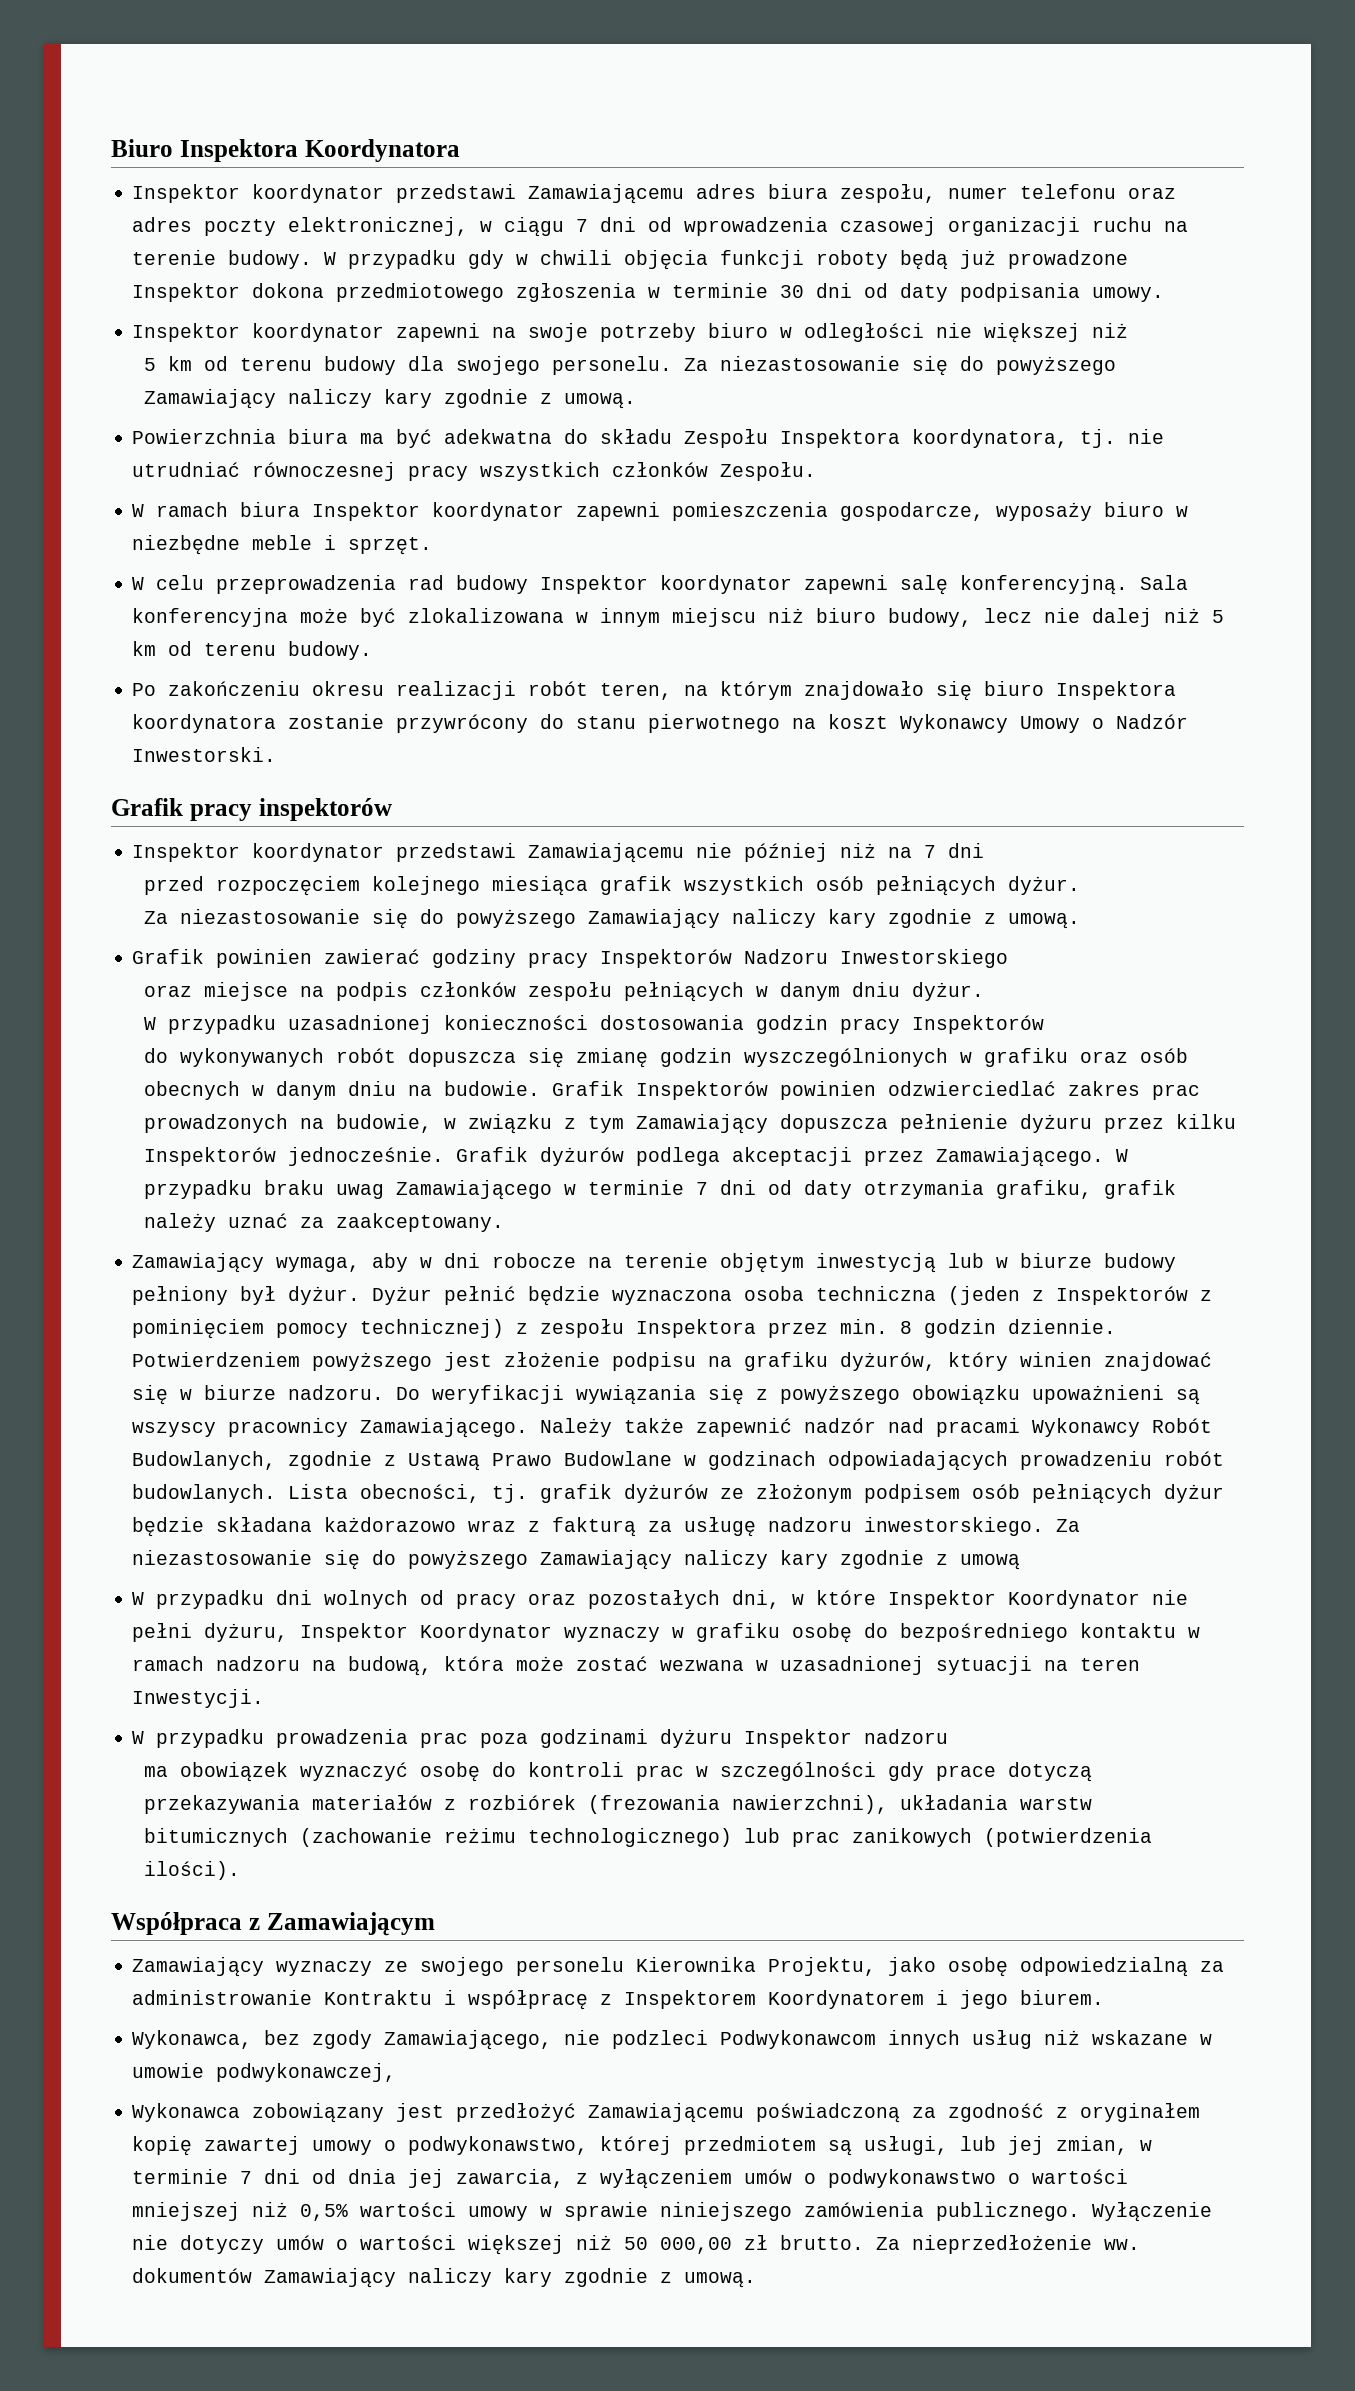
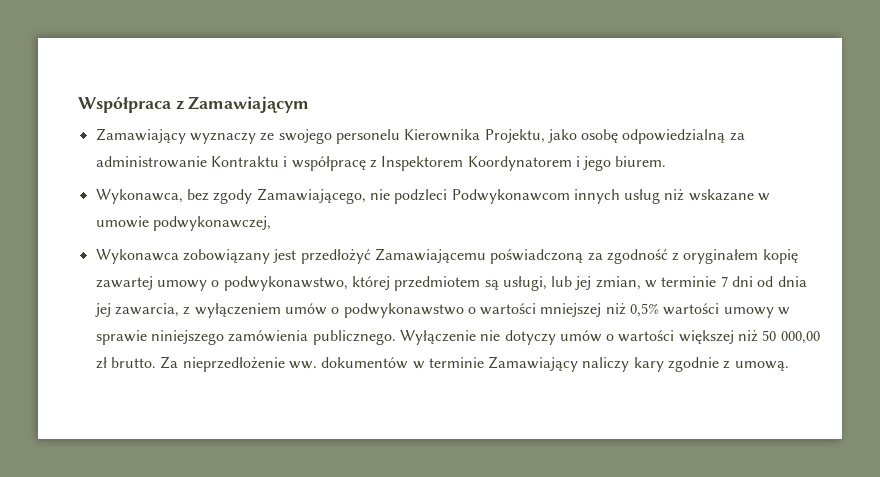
- Biuro Inspektora Koordynatora
- Inspektor koordynator przedstawi Zamawiającemu adres biura zespołu, numer telefonu oraz adres poczty elektronicznej, w ciągu 7 dni od wprowadzenia czasowej organizacji ruchu na terenie budowy. W przypadku gdy w chwili objęcia funkcji roboty będą już prowadzone Inspektor dokona przedmiotowego zgłoszenia w terminie 30 dni od daty podpisania umowy.
- Inspektor koordynator zapewni na swoje potrzeby biuro w odległości nie większej niż
- 5 km od terenu budowy dla swojego personelu. Za niezastosowanie się do powyższego Zamawiający naliczy kary zgodnie z umową.
- Powierzchnia biura ma być adekwatna do składu Zespołu Inspektora koordynatora, tj. nie utrudniać równoczesnej pracy wszystkich członków Zespołu.
- W ramach biura Inspektor koordynator zapewni pomieszczenia gospodarcze, wyposaży biuro w niezbędne meble i sprzęt.
- W celu przeprowadzenia rad budowy Inspektor koordynator zapewni salę konferencyjną. Sala konferencyjna może być zlokalizowana w innym miejscu niż biuro budowy, lecz nie dalej niż 5 km od terenu budowy.
- Po zakończeniu okresu realizacji robót teren, na którym znajdowało się biuro Inspektora koordynatora zostanie przywrócony do stanu pierwotnego na koszt Wykonawcy Umowy o Nadzór Inwestorski.
- Grafik pracy inspektorów
- Inspektor koordynator przedstawi Zamawiającemu nie później niż na 7 dni
- przed rozpoczęciem kolejnego miesiąca grafik wszystkich osób pełniących dyżur.
- Za niezastosowanie się do powyższego Zamawiający naliczy kary zgodnie z umową.
- Grafik powinien zawierać godziny pracy Inspektorów Nadzoru Inwestorskiego
- oraz miejsce na podpis członków zespołu pełniących w danym dniu dyżur.
- W przypadku uzasadnionej konieczności dostosowania godzin pracy Inspektorów
- do wykonywanych robót dopuszcza się zmianę godzin wyszczególnionych w grafiku oraz osób obecnych w danym dniu na budowie. Grafik Inspektorów powinien odzwierciedlać zakres prac prowadzonych na budowie, w związku z tym Zamawiający dopuszcza pełnienie dyżuru przez kilku Inspektorów jednocześnie. Grafik dyżurów podlega akceptacji przez Zamawiającego. W przypadku braku uwag Zamawiającego w terminie 7 dni od daty otrzymania grafiku, grafik należy uznać za zaakceptowany.
- Zamawiający wymaga, aby w dni robocze na terenie objętym inwestycją lub w biurze budowy pełniony był dyżur. Dyżur pełnić będzie wyznaczona osoba techniczna (jeden z Inspektorów z pominięciem pomocy technicznej) z zespołu Inspektora przez min. 8 godzin dziennie. Potwierdzeniem powyższego jest złożenie podpisu na grafiku dyżurów, który winien znajdować się w biurze nadzoru. Do weryfikacji wywiązania się z powyższego obowiązku upoważnieni są wszyscy pracownicy Zamawiającego. Należy także zapewnić nadzór nad pracami Wykonawcy Robót Budowlanych, zgodnie z Ustawą Prawo Budowlane w godzinach odpowiadających prowadzeniu robót budowlanych. Lista obecności, tj. grafik dyżurów ze złożonym podpisem osób pełniących dyżur będzie składana każdorazowo wraz z fakturą za usługę nadzoru inwestorskiego. Za niezastosowanie się do powyższego Zamawiający naliczy kary zgodnie z umową
- W przypadku dni wolnych od pracy oraz pozostałych dni, w które Inspektor Koordynator nie pełni dyżuru, Inspektor Koordynator wyznaczy w grafiku osobę do bezpośredniego kontaktu w ramach nadzoru na budową, która może zostać wezwana w uzasadnionej sytuacji na teren Inwestycji.
- W przypadku prowadzenia prac poza godzinami dyżuru Inspektor nadzoru
- ma obowiązek wyznaczyć osobę do kontroli prac w szczególności gdy prace dotyczą przekazywania materiałów z rozbiórek (frezowania nawierzchni), układania warstw bitumicznych (zachowanie reżimu technologicznego) lub prac zanikowych (potwierdzenia ilości).
- Za nieprzedłożenie ww. dokumentów Zamawiający naliczy kary zgodnie z umową.
+ Za nieprzedłożenie ww. dokumentów w terminie Zamawiający naliczy kary zgodnie z umową.

